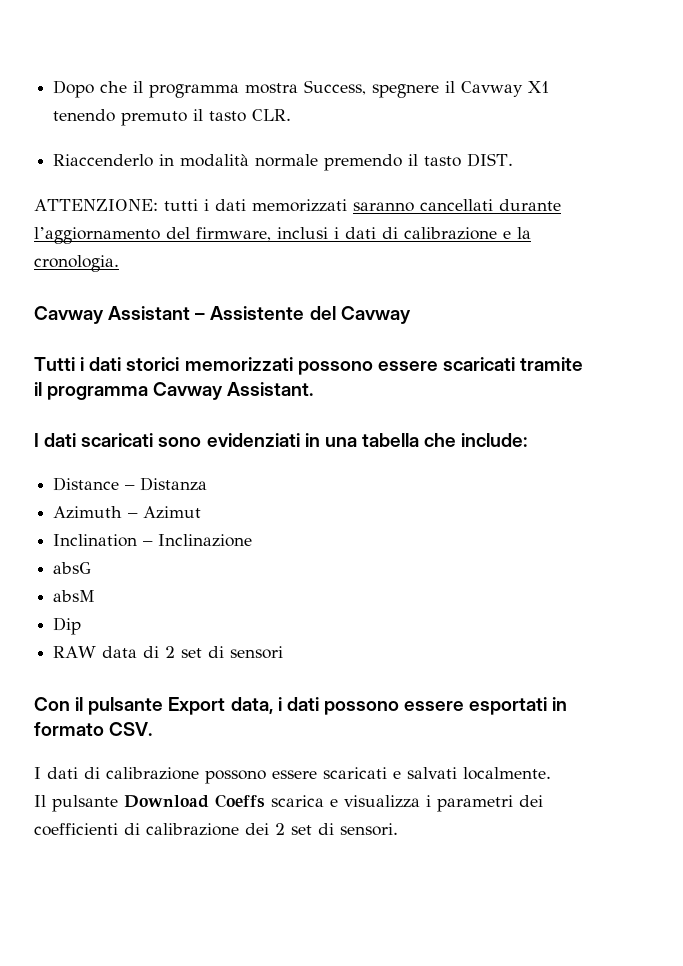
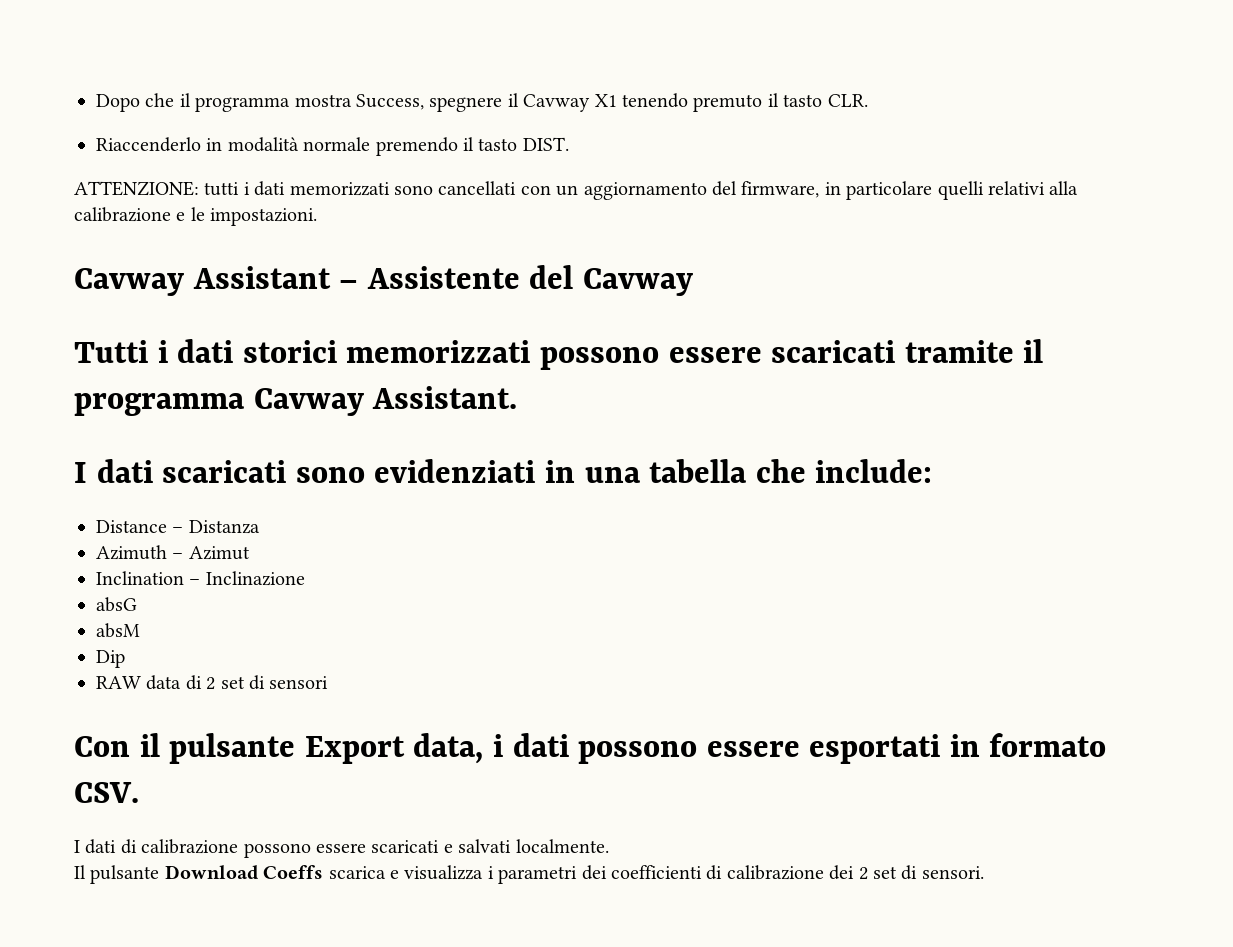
- ATTENZIONE: tutti i dati memorizzati saranno cancellati durante l’aggiornamento del firmware, inclusi i dati di calibrazione e la cronologia.
+ ATTENZIONE: tutti i dati memorizzati sono cancellati con un aggiornamento del firmware, in particolare quelli relativi alla calibrazione e le impostazioni.

